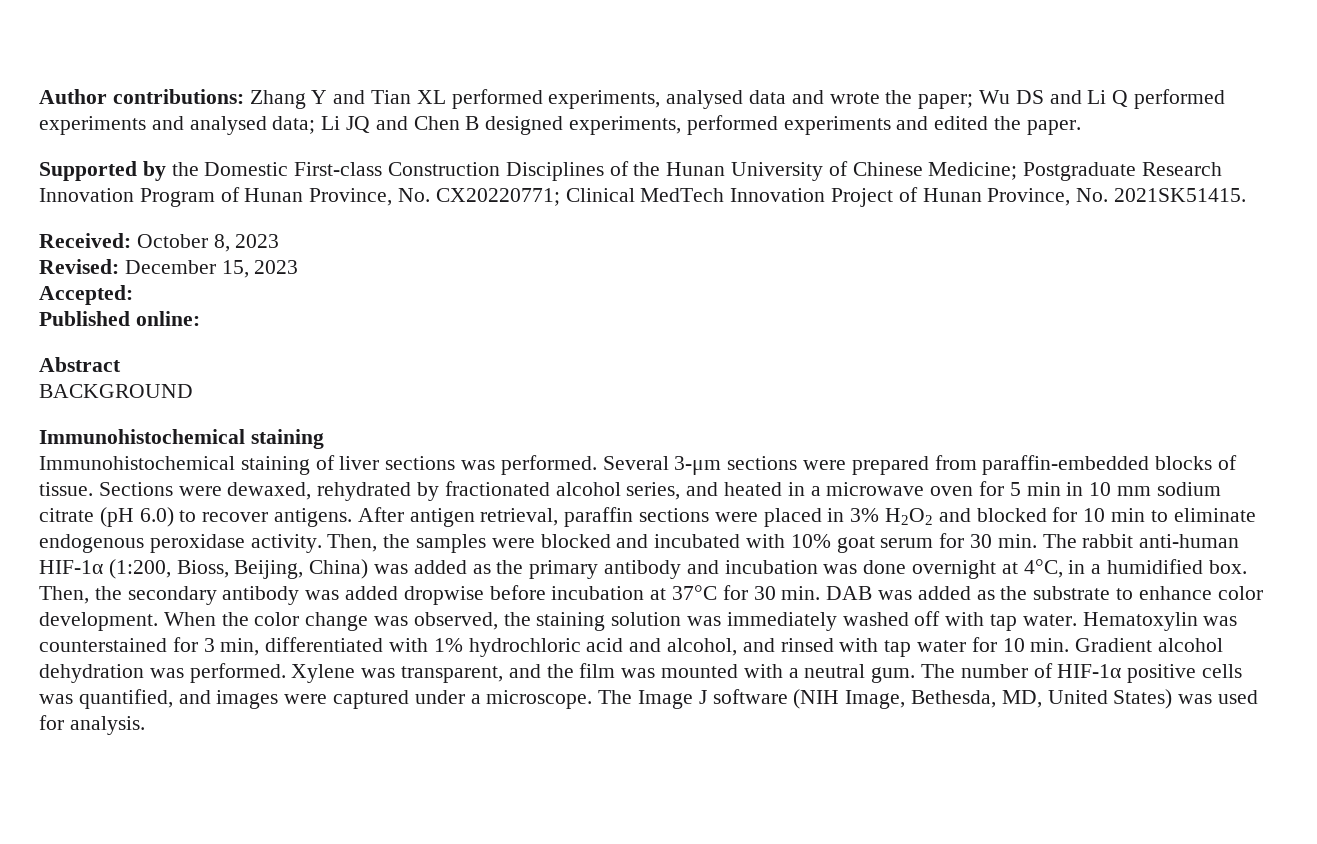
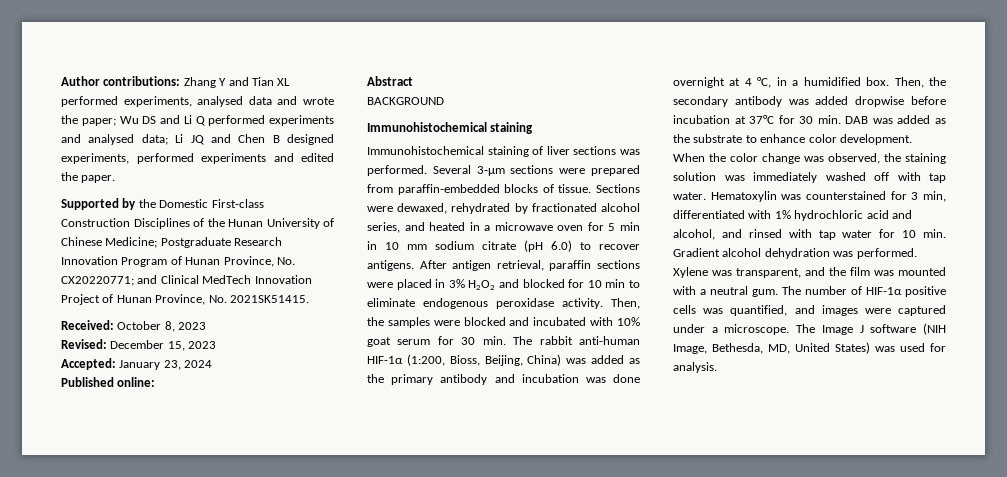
- Supported by the Domestic First-class Construction Disciplines of the Hunan University of Chinese Medicine; Postgraduate Research Innovation Program of Hunan Province, No. CX20220771; Clinical MedTech Innovation Project of Hunan Province, No. 2021SK51415.
+ Supported by the Domestic First-class Construction Disciplines of the Hunan University of Chinese Medicine; Postgraduate Research Innovation Program of Hunan Province, No. CX20220771; and Clinical MedTech Innovation Project of Hunan Province, No. 2021SK51415.
- Accepted:
+ Accepted: January 23, 2024
- Then, the samples were blocked and incubated with 10% goat serum for 30 min. The rabbit anti-human HIF-1α (1:200, Bioss, Beijing, China) was added as the primary antibody and incubation was done overnight at 4°C, in a humidified box.
+ Then, the samples were blocked and incubated with 10% goat serum for 30 min. The rabbit anti-human HIF-1α (1:200, Bioss, Beijing, China) was added as the primary antibody and incubation was done overnight at 4 °C, in a humidified box.

